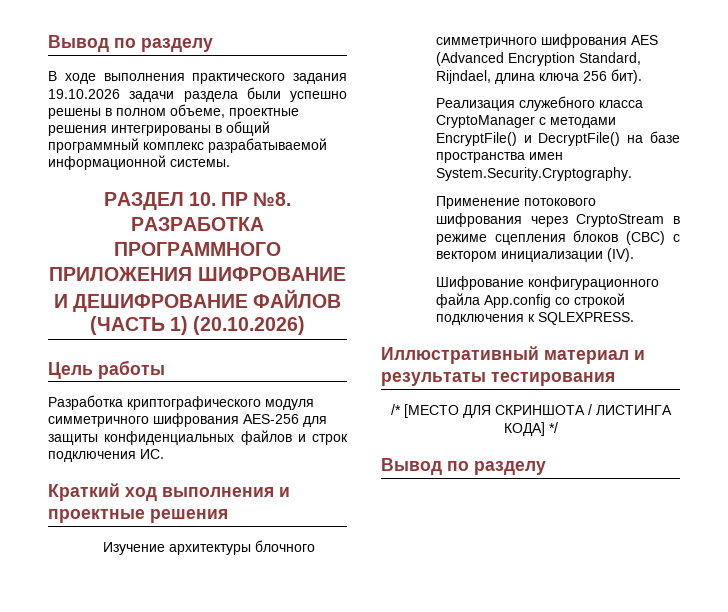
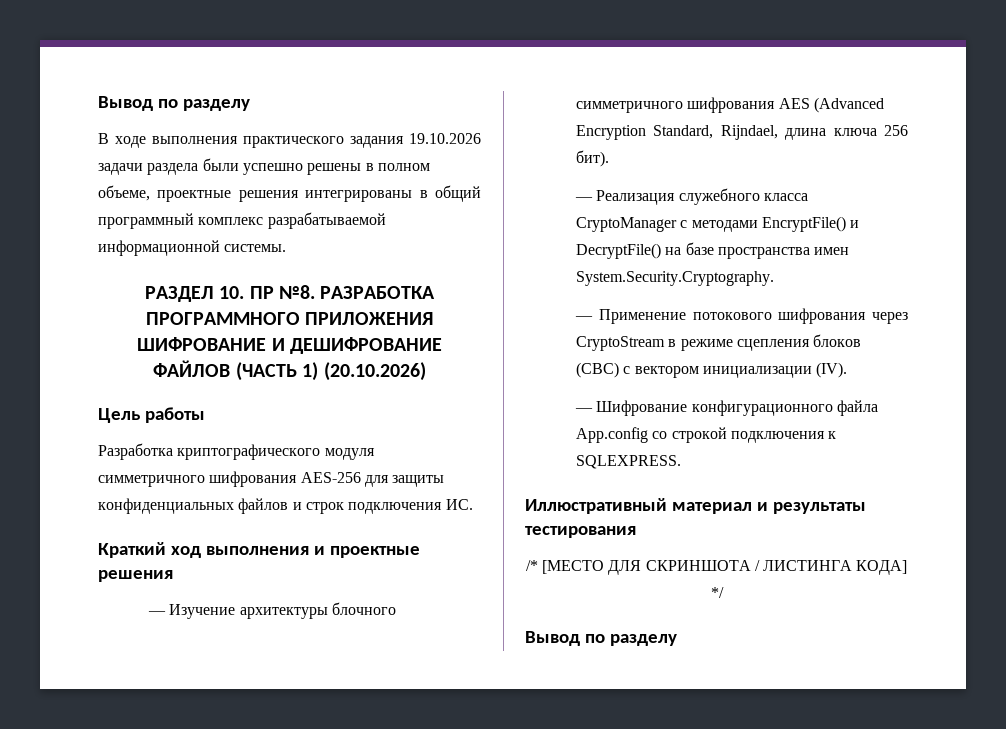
- Изучение архитектуры блочного симметричного шифрования AES (Advanced Encryption Standard, Rijndael, длина ключа 256 бит).
+ — Изучение архитектуры блочного симметричного шифрования AES (Advanced Encryption Standard, Rijndael, длина ключа 256 бит).
- Реализация служебного класса CryptoManager с методами EncryptFile() и DecryptFile() на базе пространства имен System.Security.Cryptography.
+ — Реализация служебного класса CryptoManager с методами EncryptFile() и DecryptFile() на базе пространства имен System.Security.Cryptography.
- Применение потокового шифрования через CryptoStream в режиме сцепления блоков (CBC) с вектором инициализации (IV).
+ — Применение потокового шифрования через CryptoStream в режиме сцепления блоков (CBC) с вектором инициализации (IV).
- Шифрование конфигурационного файла App.config со строкой подключения к SQLEXPRESS.
+ — Шифрование конфигурационного файла App.config со строкой подключения к SQLEXPRESS.

